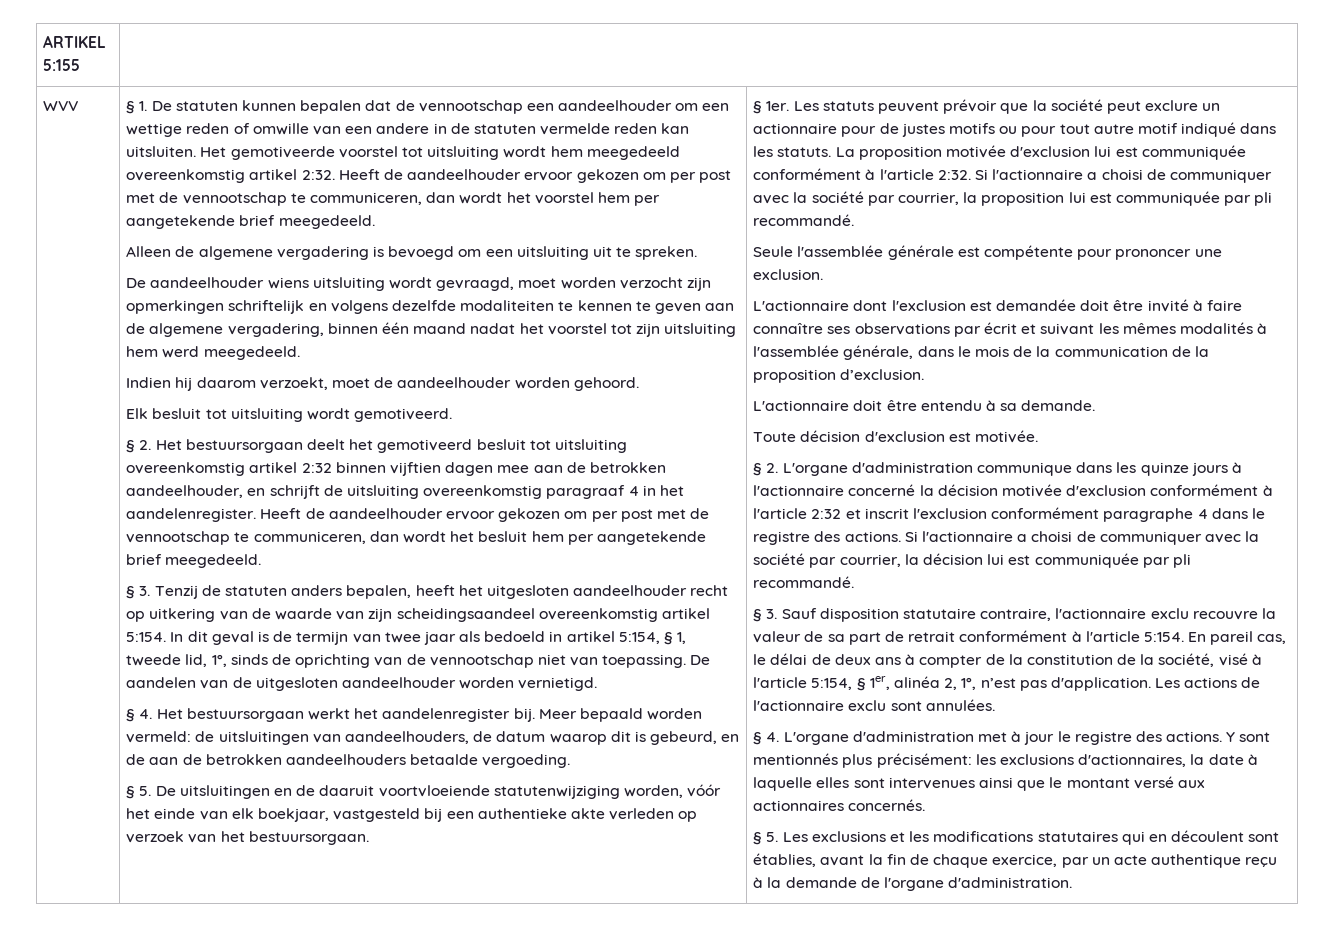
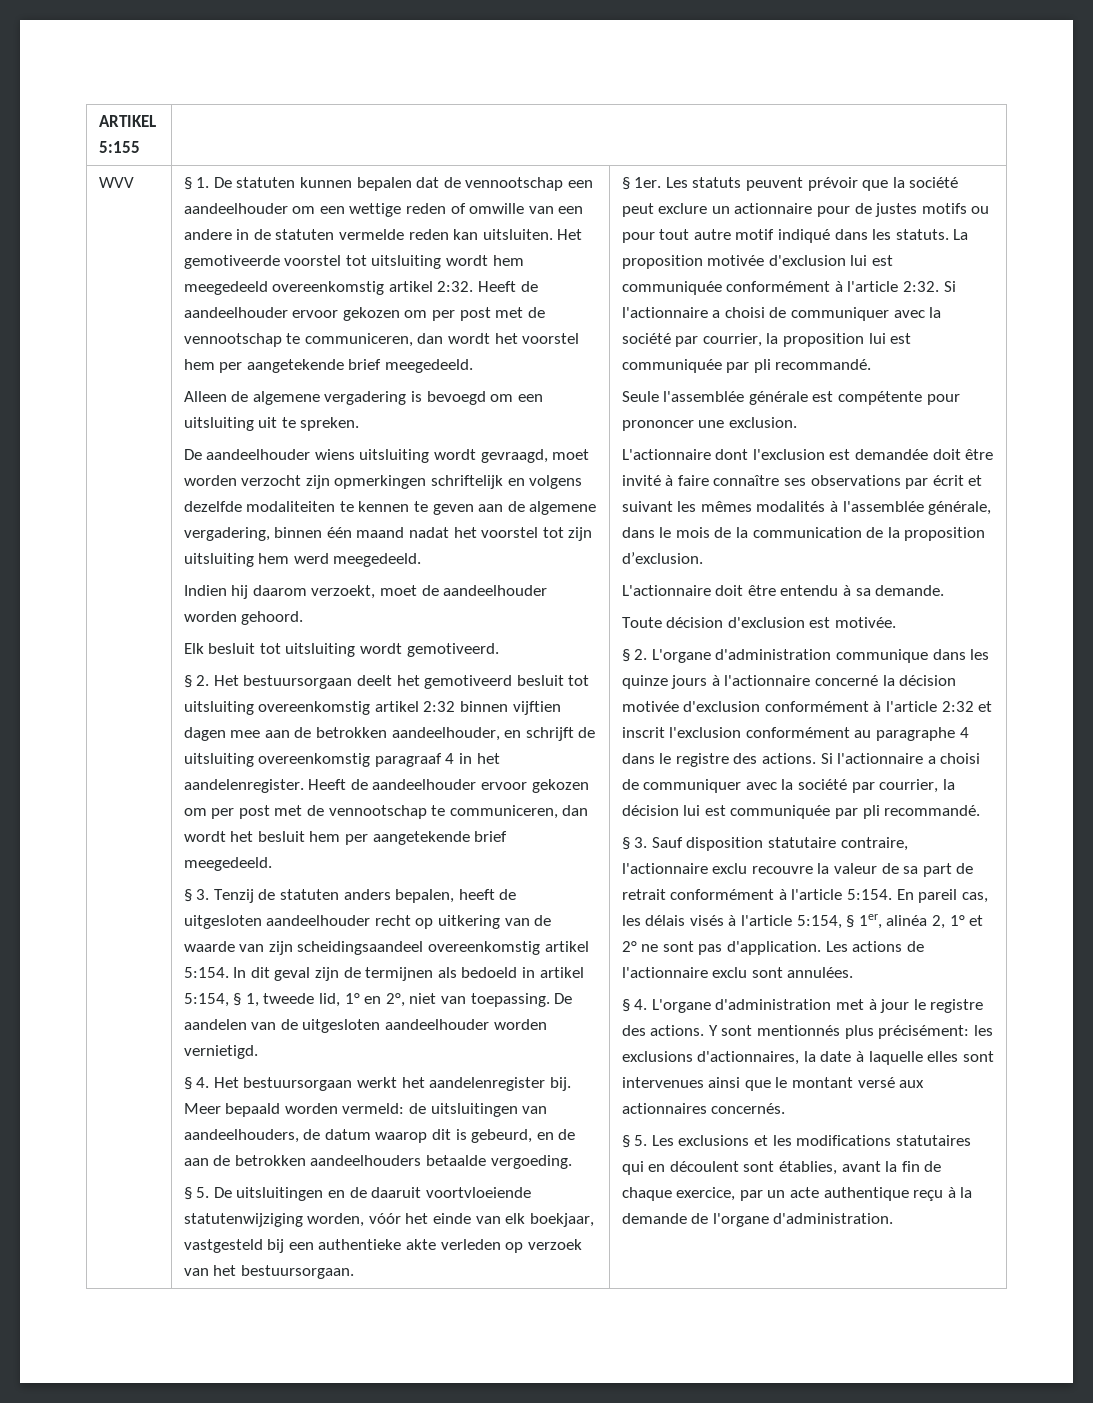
- § 3. Tenzij de statuten anders bepalen, heeft het uitgesloten aandeelhouder recht op uitkering van de waarde van zijn scheidingsaandeel overeenkomstig artikel 5:154.
+ § 3. Tenzij de statuten anders bepalen, heeft de uitgesloten aandeelhouder recht op uitkering van de waarde van zijn scheidingsaandeel overeenkomstig artikel 5:154.
- In dit geval is de termijn van twee jaar als bedoeld in artikel 5:154, § 1, tweede lid, 1°, sinds de oprichting van de vennootschap niet van toepassing.
+ In dit geval zijn de termijnen als bedoeld in artikel 5:154, § 1, tweede lid, 1° en 2°, niet van toepassing.
- § 2. L'organe d'administration communique dans les quinze jours à l'actionnaire concerné la décision motivée d'exclusion conformément à l'article 2:32 et inscrit l'exclusion conformément paragraphe 4 dans le registre des actions.
+ § 2. L'organe d'administration communique dans les quinze jours à l'actionnaire concerné la décision motivée d'exclusion conformément à l'article 2:32 et inscrit l'exclusion conformément au paragraphe 4 dans le registre des actions.
- En pareil cas, le délai de deux ans à compter de la constitution de la société, visé à l'article 5:154, § 1er, alinéa 2, 1°, n’est pas d'application.
+ En pareil cas, les délais visés à l'article 5:154, § 1er, alinéa 2, 1° et 2° ne sont pas d'application.

